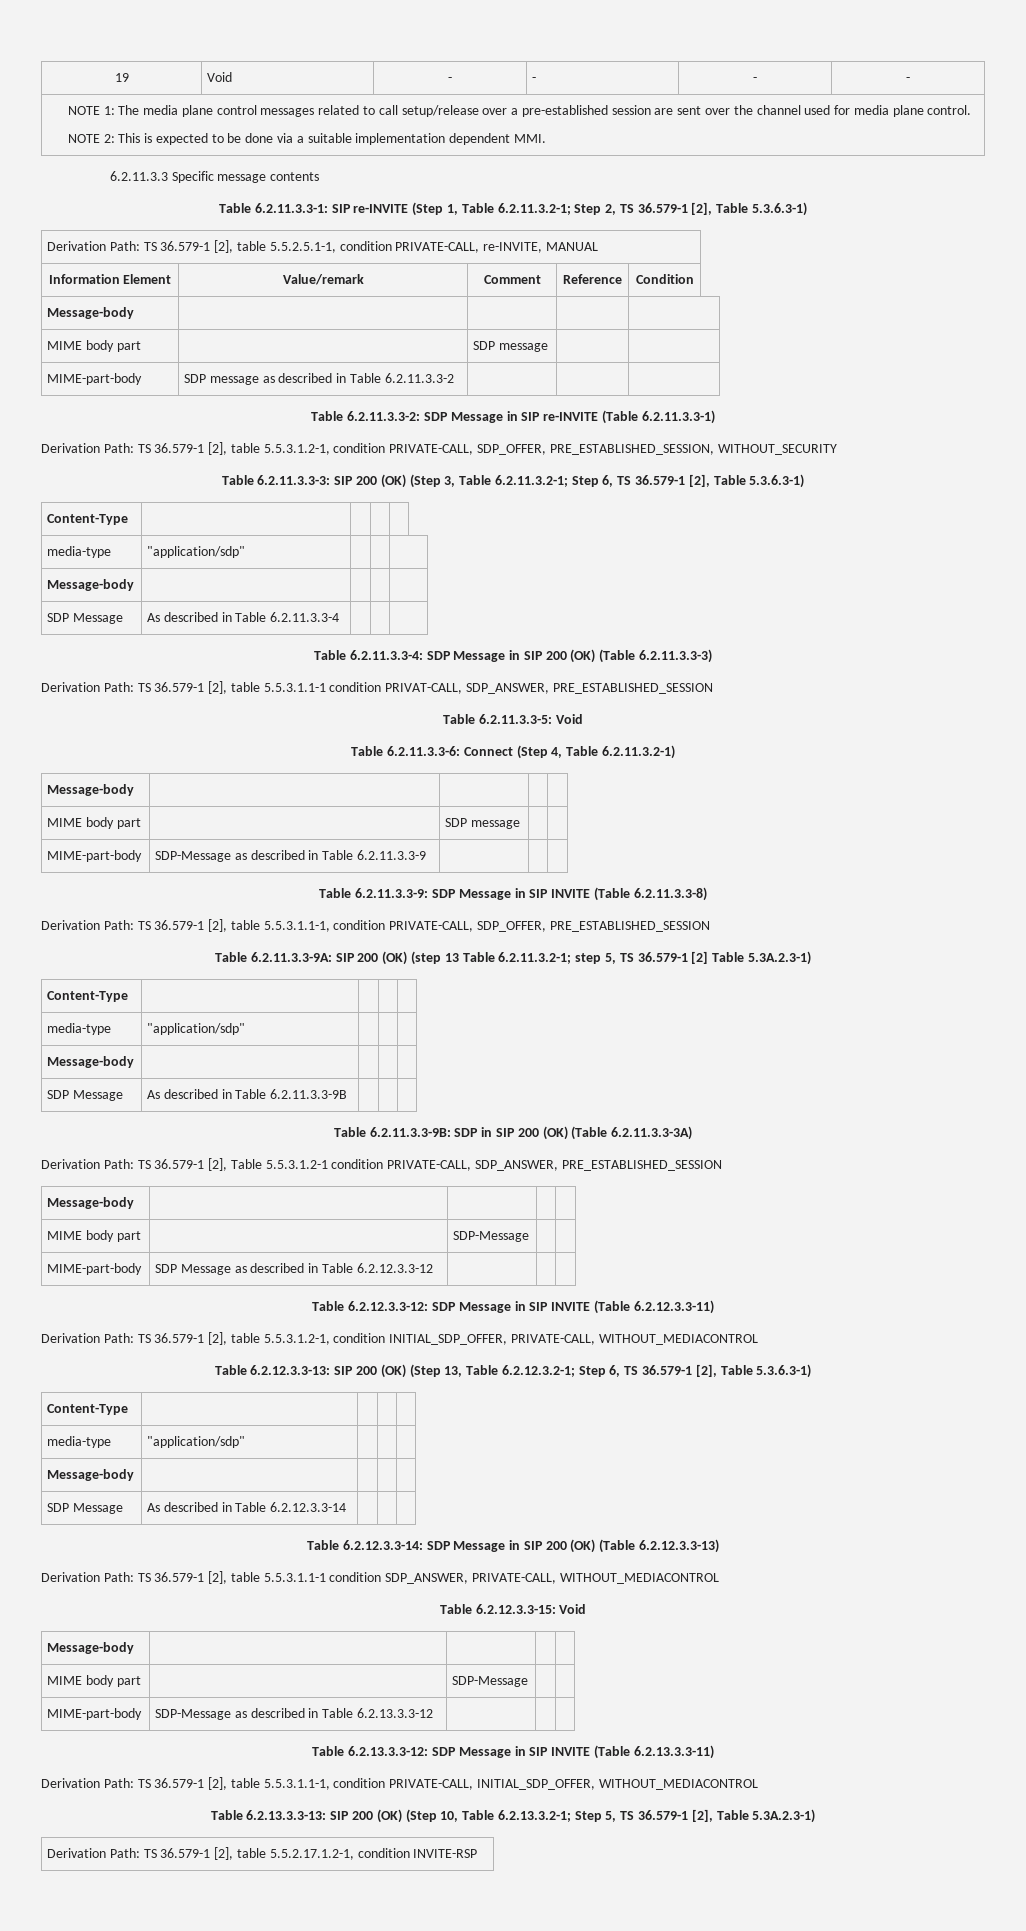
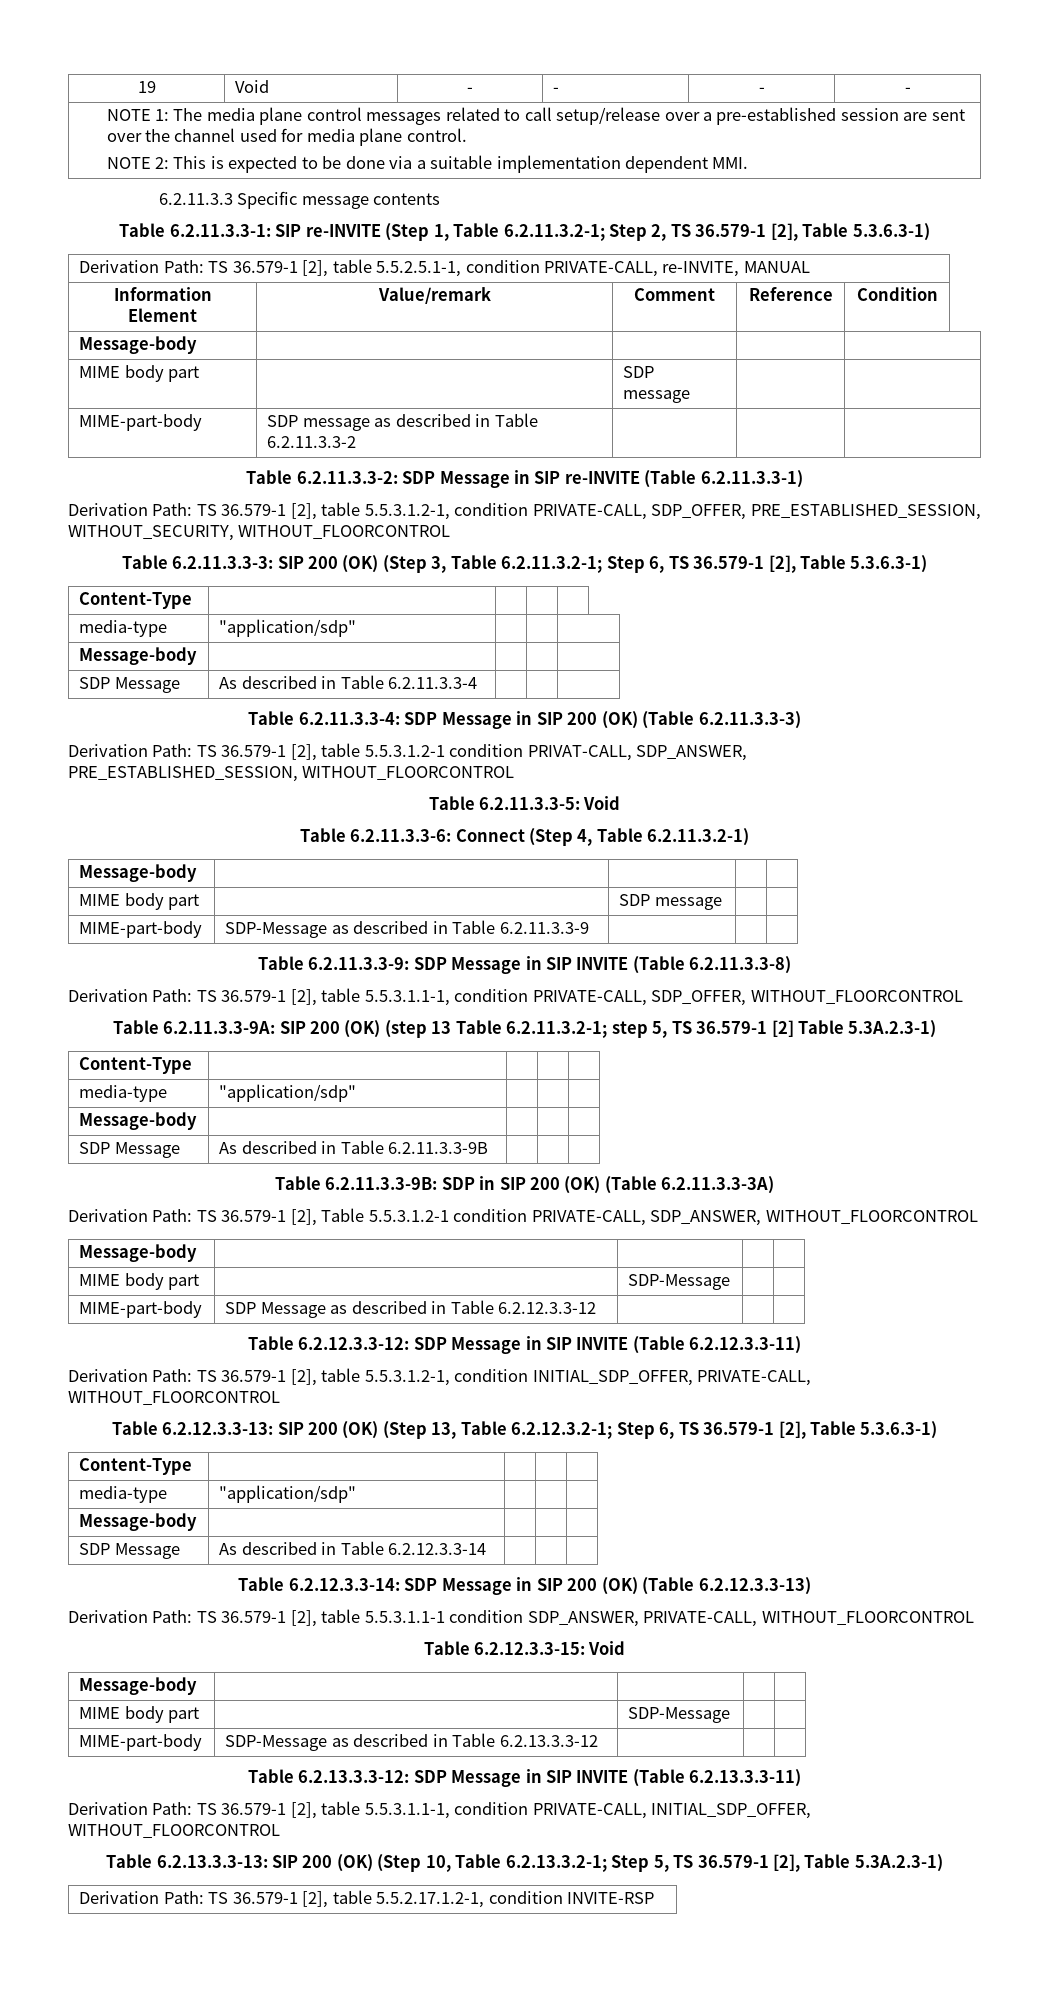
- Derivation Path: TS 36.579-1 [2], table 5.5.3.1.2-1, condition PRIVATE-CALL, SDP_OFFER, PRE_ESTABLISHED_SESSION, WITHOUT_SECURITY
+ Derivation Path: TS 36.579-1 [2], table 5.5.3.1.2-1, condition PRIVATE-CALL, SDP_OFFER, PRE_ESTABLISHED_SESSION, WITHOUT_SECURITY, WITHOUT_FLOORCONTROL
- Derivation Path: TS 36.579-1 [2], table 5.5.3.1.1-1 condition PRIVAT-CALL, SDP_ANSWER, PRE_ESTABLISHED_SESSION
+ Derivation Path: TS 36.579-1 [2], table 5.5.3.1.2-1 condition PRIVAT-CALL, SDP_ANSWER, PRE_ESTABLISHED_SESSION, WITHOUT_FLOORCONTROL
- Derivation Path: TS 36.579-1 [2], table 5.5.3.1.1-1, condition PRIVATE-CALL, SDP_OFFER, PRE_ESTABLISHED_SESSION
+ Derivation Path: TS 36.579-1 [2], table 5.5.3.1.1-1, condition PRIVATE-CALL, SDP_OFFER, WITHOUT_FLOORCONTROL
- Derivation Path: TS 36.579-1 [2], Table 5.5.3.1.2-1 condition PRIVATE-CALL, SDP_ANSWER, PRE_ESTABLISHED_SESSION
+ Derivation Path: TS 36.579-1 [2], Table 5.5.3.1.2-1 condition PRIVATE-CALL, SDP_ANSWER, WITHOUT_FLOORCONTROL
- Derivation Path: TS 36.579-1 [2], table 5.5.3.1.2-1, condition INITIAL_SDP_OFFER, PRIVATE-CALL, WITHOUT_MEDIACONTROL
+ Derivation Path: TS 36.579-1 [2], table 5.5.3.1.2-1, condition INITIAL_SDP_OFFER, PRIVATE-CALL, WITHOUT_FLOORCONTROL
- Derivation Path: TS 36.579-1 [2], table 5.5.3.1.1-1 condition SDP_ANSWER, PRIVATE-CALL, WITHOUT_MEDIACONTROL
+ Derivation Path: TS 36.579-1 [2], table 5.5.3.1.1-1 condition SDP_ANSWER, PRIVATE-CALL, WITHOUT_FLOORCONTROL
- Derivation Path: TS 36.579-1 [2], table 5.5.3.1.1-1, condition PRIVATE-CALL, INITIAL_SDP_OFFER, WITHOUT_MEDIACONTROL
+ Derivation Path: TS 36.579-1 [2], table 5.5.3.1.1-1, condition PRIVATE-CALL, INITIAL_SDP_OFFER, WITHOUT_FLOORCONTROL

